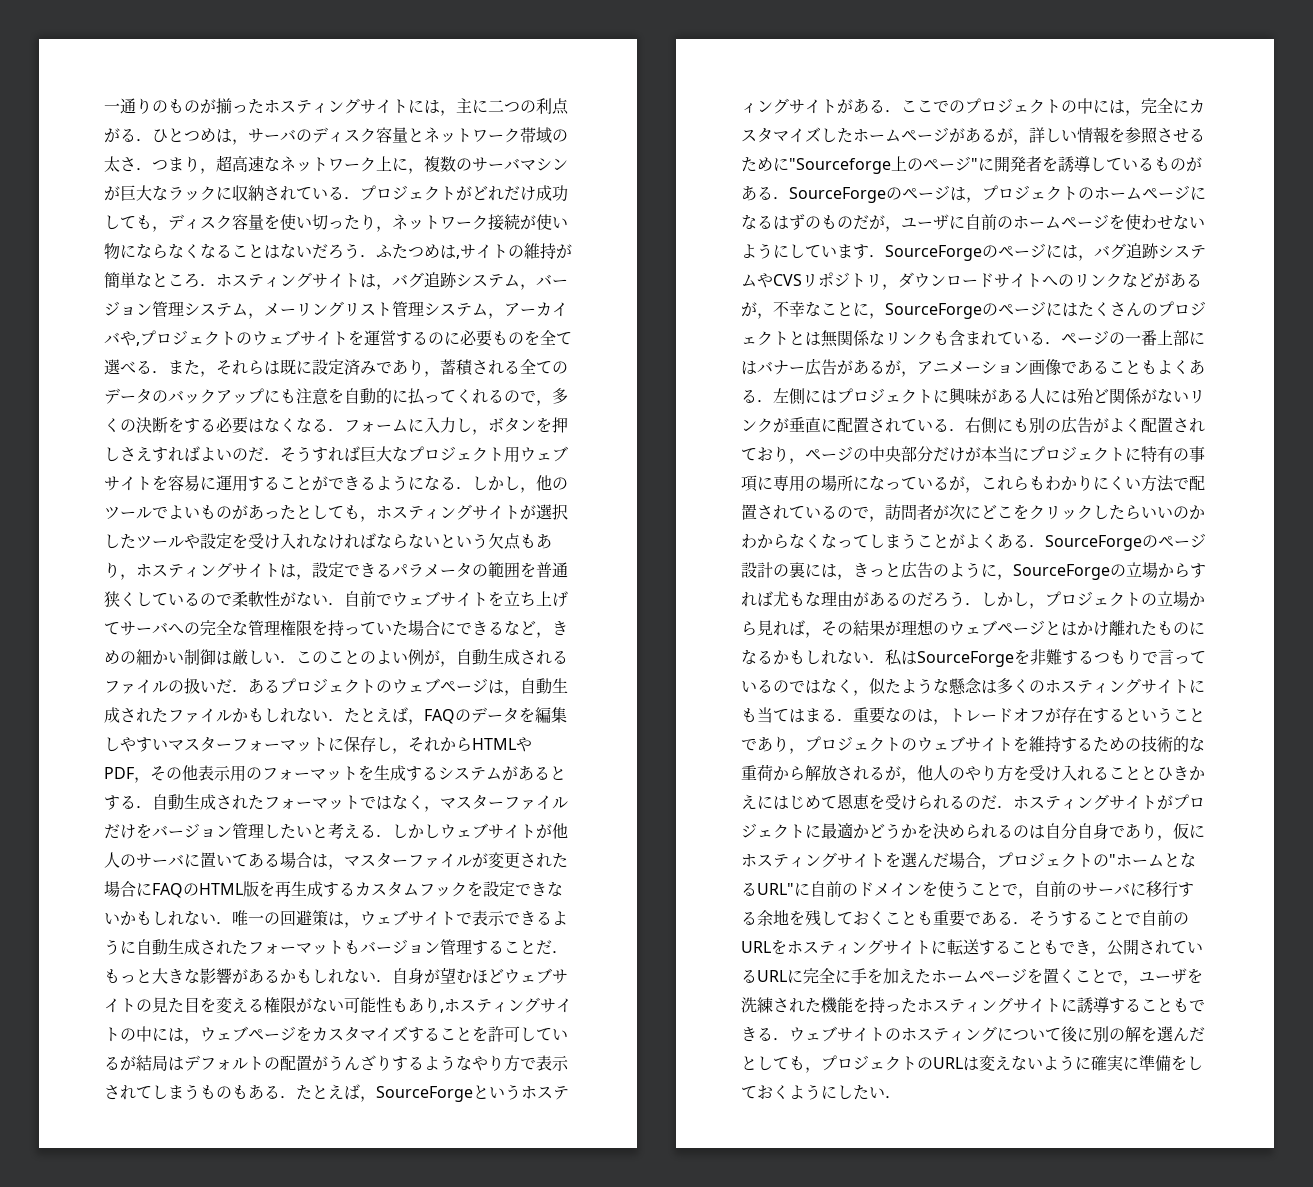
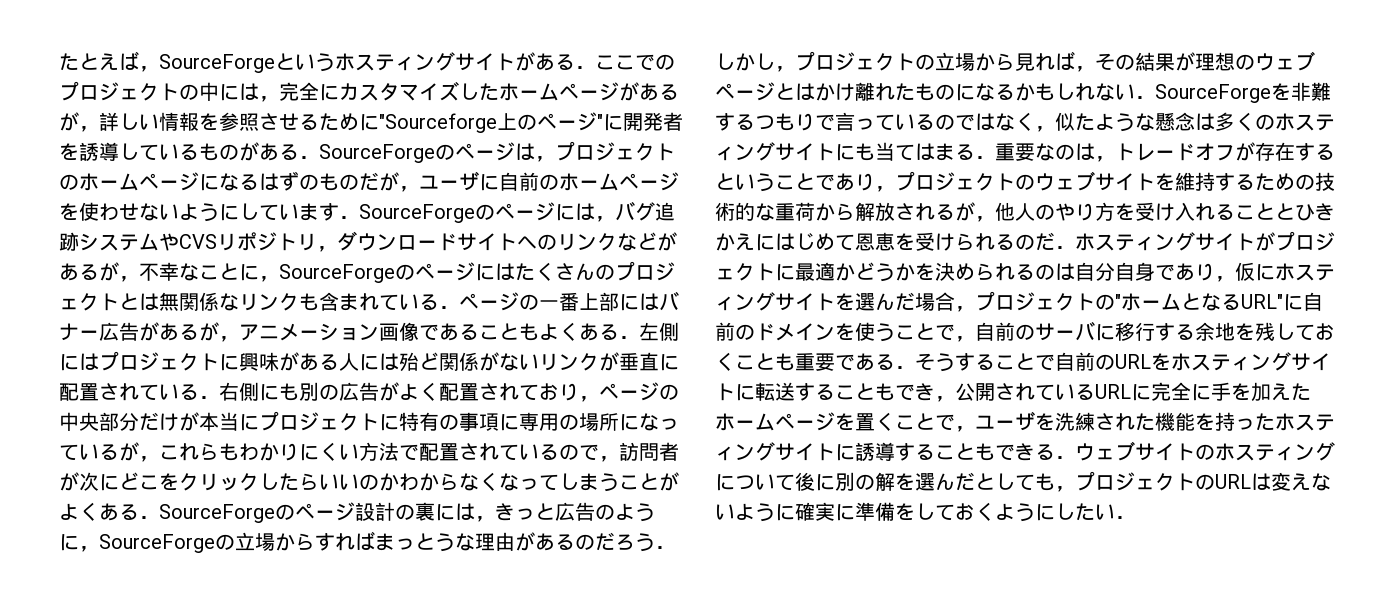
- 一通りのものが揃ったホスティングサイトには，主に二つの利点がる．ひとつめは，サーバのディスク容量とネットワーク帯域の太さ．つまり，超高速なネットワーク上に，複数のサーバマシンが巨大なラックに収納されている．プロジェクトがどれだけ成功しても，ディスク容量を使い切ったり，ネットワーク接続が使い物にならなくなることはないだろう．ふたつめは,サイトの維持が簡単なところ．ホスティングサイトは，バグ追跡システム，バージョン管理システム，メーリングリスト管理システム，アーカイバや,プロジェクトのウェブサイトを運営するのに必要ものを全て選べる．また，それらは既に設定済みであり，蓄積される全てのデータのバックアップにも注意を自動的に払ってくれるので，多くの決断をする必要はなくなる．フォームに入力し，ボタンを押しさえすればよいのだ．そうすれば巨大なプロジェクト用ウェブサイトを容易に運用することができるようになる．しかし，他のツールでよいものがあったとしても，ホスティングサイトが選択したツールや設定を受け入れなければならないという欠点もあり，ホスティングサイトは，設定できるパラメータの範囲を普通狭くしているので柔軟性がない．自前でウェブサイトを立ち上げてサーバへの完全な管理権限を持っていた場合にできるなど，きめの細かい制御は厳しい．このことのよい例が，自動生成されるファイルの扱いだ．あるプロジェクトのウェブページは，自動生成されたファイルかもしれない．たとえば，FAQのデータを編集しやすいマスターフォーマットに保存し，それからHTMLやPDF，その他表示用のフォーマットを生成するシステムがあるとする．自動生成されたフォーマットではなく，マスターファイルだけをバージョン管理したいと考える．しかしウェブサイトが他人のサーバに置いてある場合は，マスターファイルが変更された場合にFAQのHTML版を再生成するカスタムフックを設定できないかもしれない．唯一の回避策は，ウェブサイトで表示できるように自動生成されたフォーマットもバージョン管理することだ．もっと大きな影響があるかもしれない．自身が望むほどウェブサイトの見た目を変える権限がない可能性もあり,ホスティングサイトの中には，ウェブページをカスタマイズすることを許可しているが結局はデフォルトの配置がうんざりするようなやり方で表示されてしまうものもある．たとえば，SourceForgeというホスティングサイトがある．ここでのプロジェクトの中には，完全にカスタマイズしたホームページがあるが，詳しい情報を参照させるために"Sourceforge上のページ"に開発者を誘導しているものがある．SourceForgeのページは，プロジェクトのホームページになるはずのものだが，ユーザに自前のホームページを使わせないようにしています．SourceForgeのページには，バグ追跡システムやCVSリポジトリ，ダウンロードサイトへのリンクなどがあるが，不幸なことに，SourceForgeのページにはたくさんのプロジェクトとは無関係なリンクも含まれている．ページの一番上部にはバナー広告があるが，アニメーション画像であることもよくある．左側にはプロジェクトに興味がある人には殆ど関係がないリンクが垂直に配置されている．右側にも別の広告がよく配置されており，ページの中央部分だけが本当にプロジェクトに特有の事項に専用の場所になっているが，これらもわかりにくい方法で配置されているので，訪問者が次にどこをクリックしたらいいのかわからなくなってしまうことがよくある．SourceForgeのページ設計の裏には，きっと広告のように，SourceForgeの立場からすれば尤もな理由があるのだろう．しかし，プロジェクトの立場から見れば，その結果が理想のウェブページとはかけ離れたものになるかもしれない．私はSourceForgeを非難するつもりで言っているのではなく，似たような懸念は多くのホスティングサイトにも当てはまる．重要なのは，トレードオフが存在するということであり，プロジェクトのウェブサイトを維持するための技術的な重荷から解放されるが，他人のやり方を受け入れることとひきかえにはじめて恩恵を受けられるのだ．ホスティングサイトがプロジェクトに最適かどうかを決められるのは自分自身であり，仮にホスティングサイトを選んだ場合，プロジェクトの"ホームとなるURL"に自前のドメインを使うことで，自前のサーバに移行する余地を残しておくことも重要である．そうすることで自前のURLをホスティングサイトに転送することもでき，公開されているURLに完全に手を加えたホームページを置くことで，ユーザを洗練された機能を持ったホスティングサイトに誘導することもできる．ウェブサイトのホスティングについて後に別の解を選んだとしても，プロジェクトのURLは変えないように確実に準備をしておくようにしたい．
+ たとえば，SourceForgeというホスティングサイトがある．ここでのプロジェクトの中には，完全にカスタマイズしたホームページがあるが，詳しい情報を参照させるために"Sourceforge上のページ"に開発者を誘導しているものがある．SourceForgeのページは，プロジェクトのホームページになるはずのものだが，ユーザに自前のホームページを使わせないようにしています．SourceForgeのページには，バグ追跡システムやCVSリポジトリ，ダウンロードサイトへのリンクなどがあるが，不幸なことに，SourceForgeのページにはたくさんのプロジェクトとは無関係なリンクも含まれている．ページの一番上部にはバナー広告があるが，アニメーション画像であることもよくある．左側にはプロジェクトに興味がある人には殆ど関係がないリンクが垂直に配置されている．右側にも別の広告がよく配置されており，ページの中央部分だけが本当にプロジェクトに特有の事項に専用の場所になっているが，これらもわかりにくい方法で配置されているので，訪問者が次にどこをクリックしたらいいのかわからなくなってしまうことがよくある．SourceForgeのページ設計の裏には，きっと広告のように，SourceForgeの立場からすればまっとうな理由があるのだろう．しかし，プロジェクトの立場から見れば，その結果が理想のウェブページとはかけ離れたものになるかもしれない．SourceForgeを非難するつもりで言っているのではなく，似たような懸念は多くのホスティングサイトにも当てはまる．重要なのは，トレードオフが存在するということであり，プロジェクトのウェブサイトを維持するための技術的な重荷から解放されるが，他人のやり方を受け入れることとひきかえにはじめて恩恵を受けられるのだ．ホスティングサイトがプロジェクトに最適かどうかを決められるのは自分自身であり，仮にホスティングサイトを選んだ場合，プロジェクトの"ホームとなるURL"に自前のドメインを使うことで，自前のサーバに移行する余地を残しておくことも重要である．そうすることで自前のURLをホスティングサイトに転送することもでき，公開されているURLに完全に手を加えたホームページを置くことで，ユーザを洗練された機能を持ったホスティングサイトに誘導することもできる．ウェブサイトのホスティングについて後に別の解を選んだとしても，プロジェクトのURLは変えないように確実に準備をしておくようにしたい．

